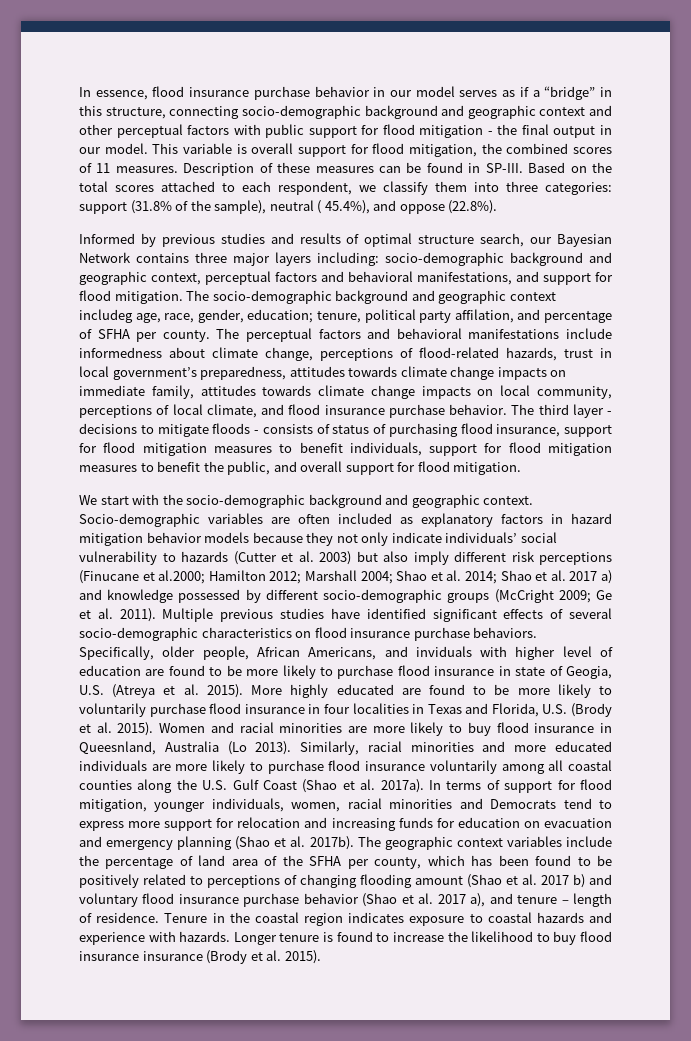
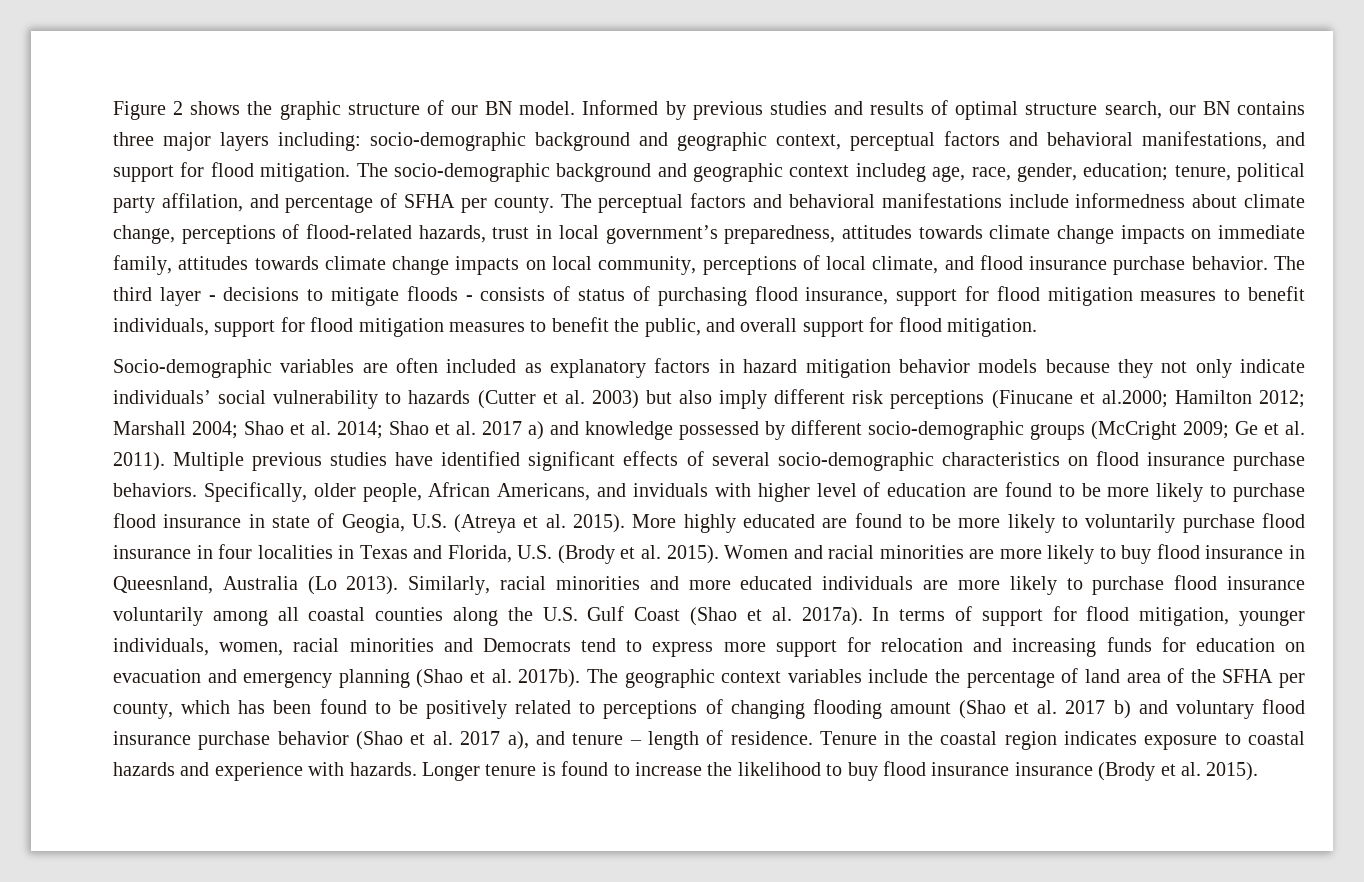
- In essence, flood insurance purchase behavior in our model serves as if a “bridge” in this structure, connecting socio-demographic background and geographic context and other perceptual factors with public support for flood mitigation - the final output in our model. This variable is overall support for flood mitigation, the combined scores of 11 measures. Description of these measures can be found in SP-III. Based on the total scores attached to each respondent, we classify them into three categories: support (31.8% of the sample), neutral ( 45.4%), and oppose (22.8%).
- Informed by previous studies and results of optimal structure search, our Bayesian Network contains three major layers including: socio-demographic background and geographic context, perceptual factors and behavioral manifestations, and support for flood mitigation.
+ Figure 2 shows the graphic structure of our BN model. Informed by previous studies and results of optimal structure search, our BN contains three major layers including: socio-demographic background and geographic context, perceptual factors and behavioral manifestations, and support for flood mitigation.
- We start with the socio-demographic background and geographic context.

